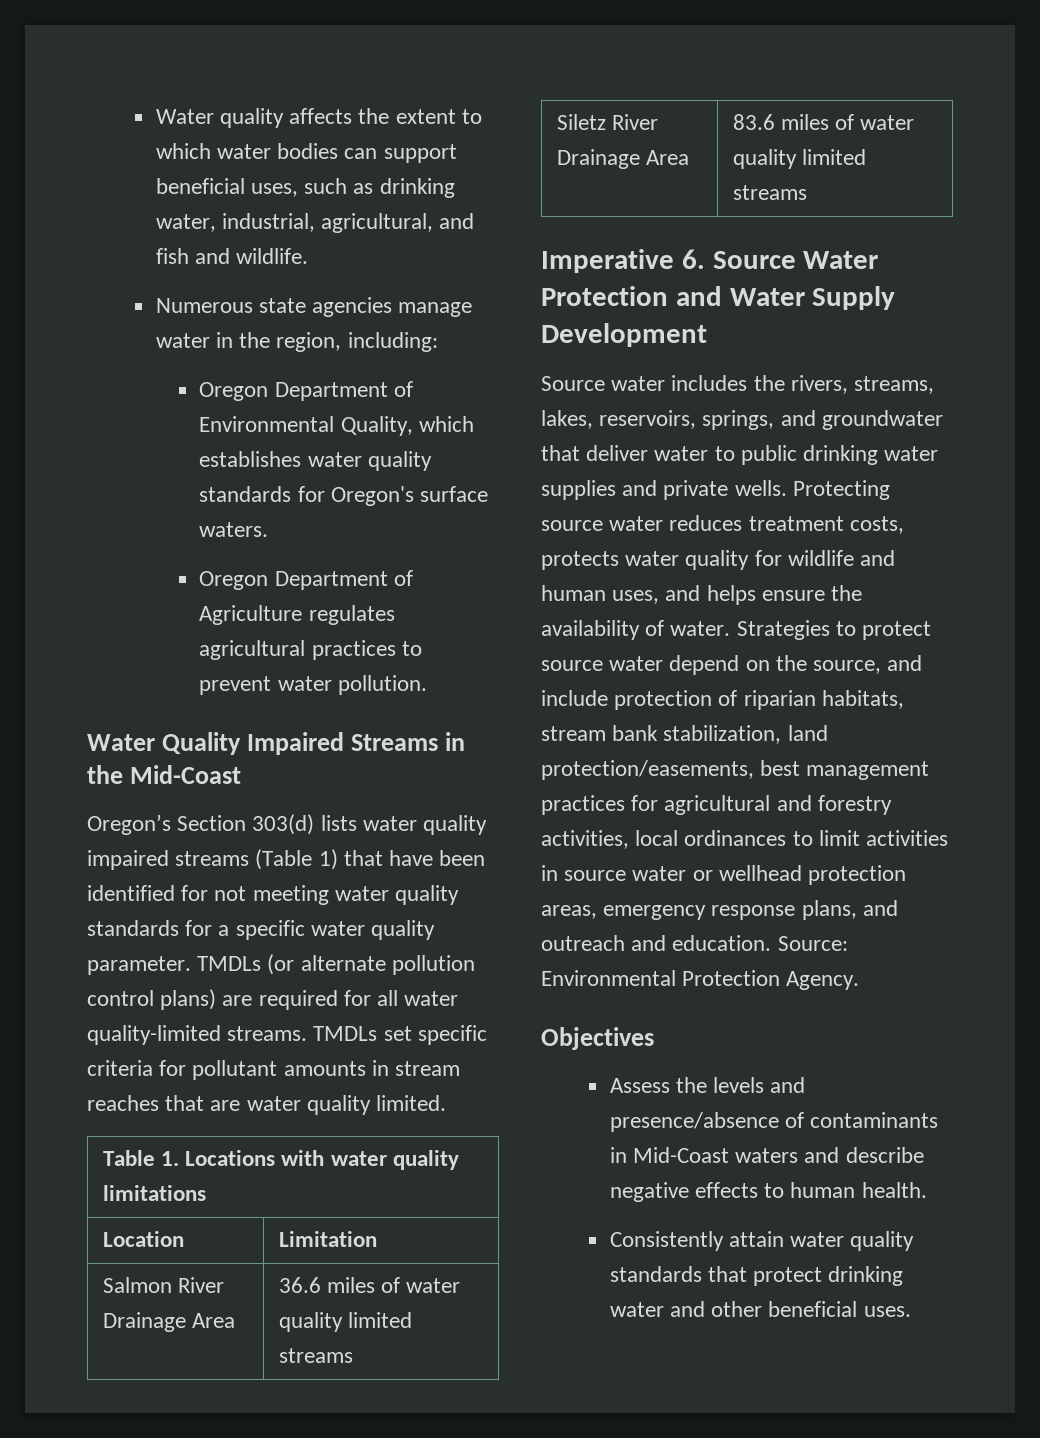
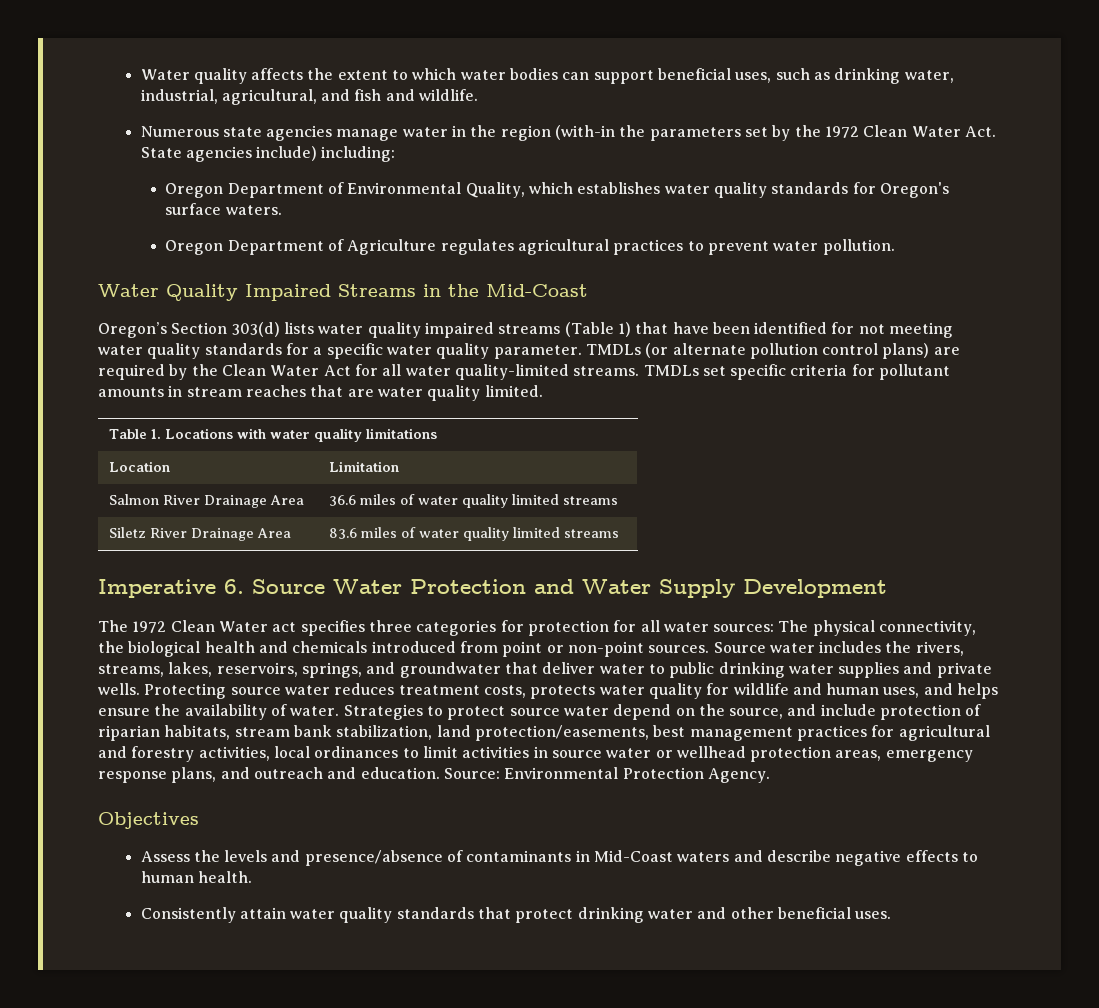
- Numerous state agencies manage water in the region, including:
+ Numerous state agencies manage water in the region (with-in the parameters set by the 1972 Clean Water Act. State agencies include) including:
- TMDLs (or alternate pollution control plans) are required for all water quality-limited streams.
+ TMDLs (or alternate pollution control plans) are required by the Clean Water Act for all water quality-limited streams.
+ The 1972 Clean Water act specifies three categories for protection for all water sources: The physical connectivity, the biological health and chemicals introduced from point or non-point sources.

